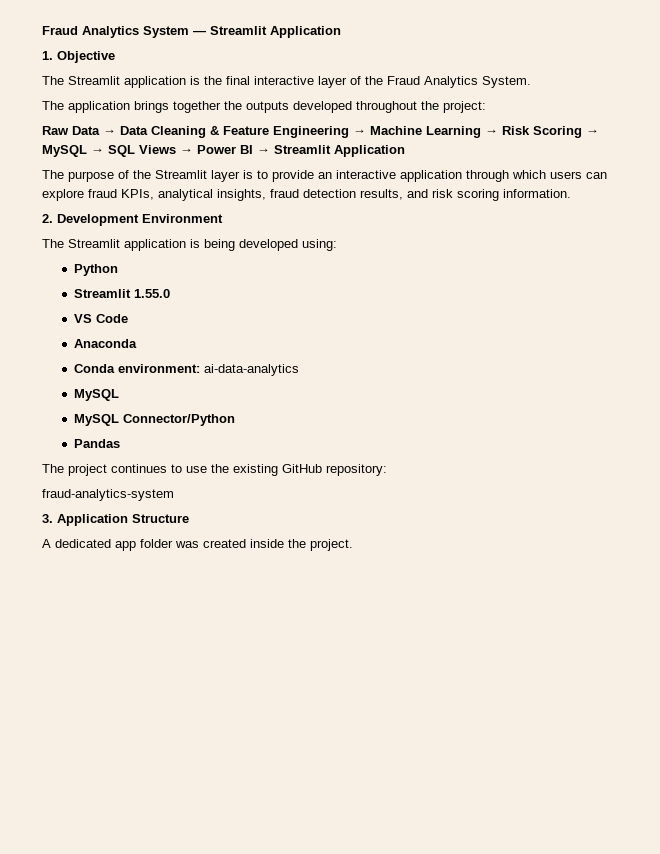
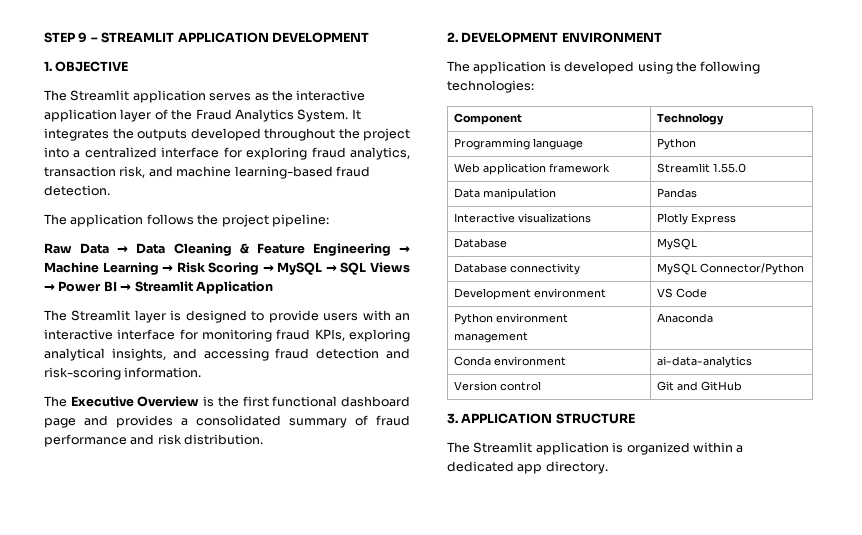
- Fraud Analytics System — Streamlit Application
+ STEP 9 – STREAMLIT APPLICATION DEVELOPMENT
- 1. Objective
- The Streamlit application is the final interactive layer of the Fraud Analytics System.
- The application brings together the outputs developed throughout the project:
+ 1. OBJECTIVE
+ The Streamlit application serves as the interactive application layer of the Fraud Analytics System. It integrates the outputs developed throughout the project into a centralized interface for exploring fraud analytics, transaction risk, and machine learning-based fraud detection.
+ The application follows the project pipeline:
- The purpose of the Streamlit layer is to provide an interactive application through which users can explore fraud KPIs, analytical insights, fraud detection results, and risk scoring information.
- 2. Development Environment
- The Streamlit application is being developed using:
- Python
- Streamlit 1.55.0
- VS Code
- Anaconda
- Conda environment: ai-data-analytics
- MySQL
- MySQL Connector/Python
- Pandas
- The project continues to use the existing GitHub repository:
- fraud-analytics-system
- 3. Application Structure
- A dedicated app folder was created inside the project.
+ The Streamlit layer is designed to provide users with an interactive interface for monitoring fraud KPIs, exploring analytical insights, and accessing fraud detection and risk-scoring information.
+ The Executive Overview is the first functional dashboard page and provides a consolidated summary of fraud performance and risk distribution.
+ 2. DEVELOPMENT ENVIRONMENT
+ The application is developed using the following technologies:
+ Component | Technology
+ Programming language | Python
+ Web application framework | Streamlit 1.55.0
+ Data manipulation | Pandas
+ Interactive visualizations | Plotly Express
+ Database | MySQL
+ Database connectivity | MySQL Connector/Python
+ Development environment | VS Code
+ Python environment management | Anaconda
+ Conda environment | ai-data-analytics
+ Version control | Git and GitHub
+ 3. APPLICATION STRUCTURE
+ The Streamlit application is organized within a dedicated app directory.

